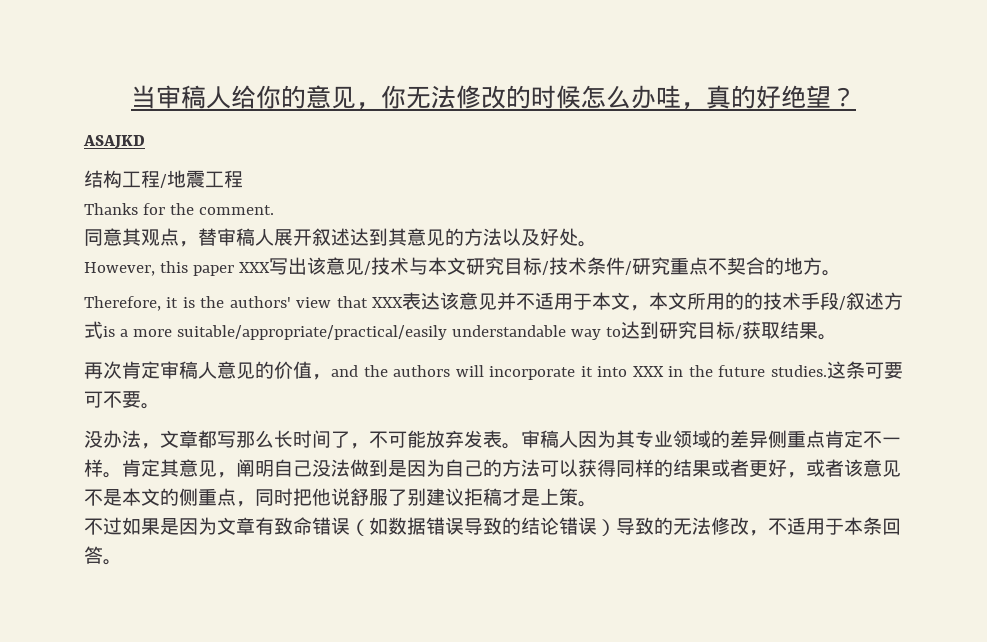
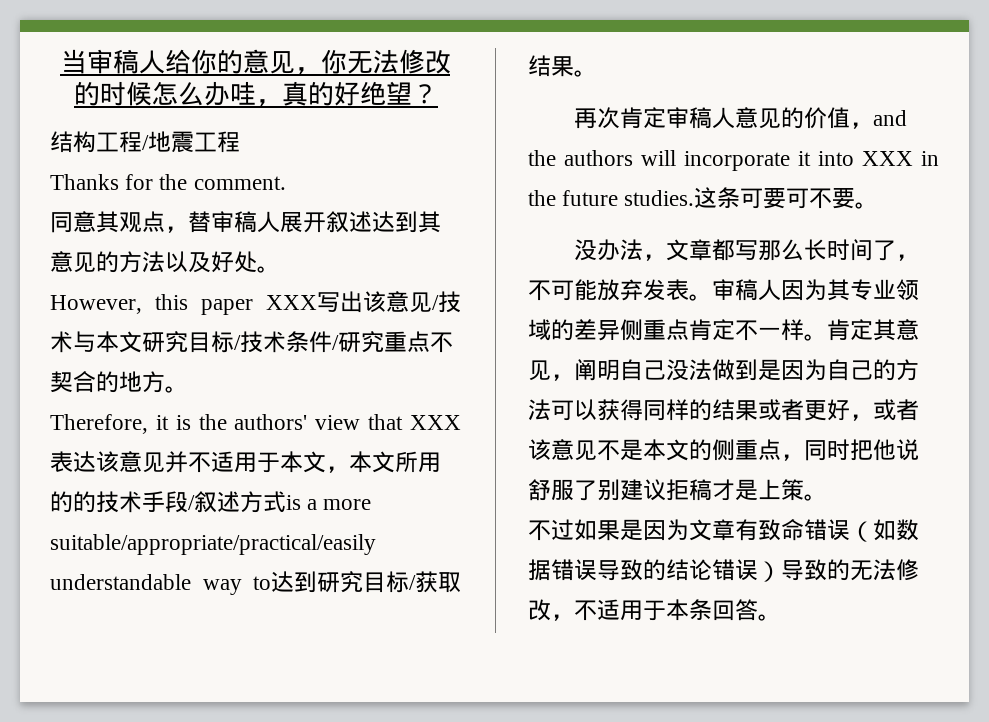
- ASAJKD

